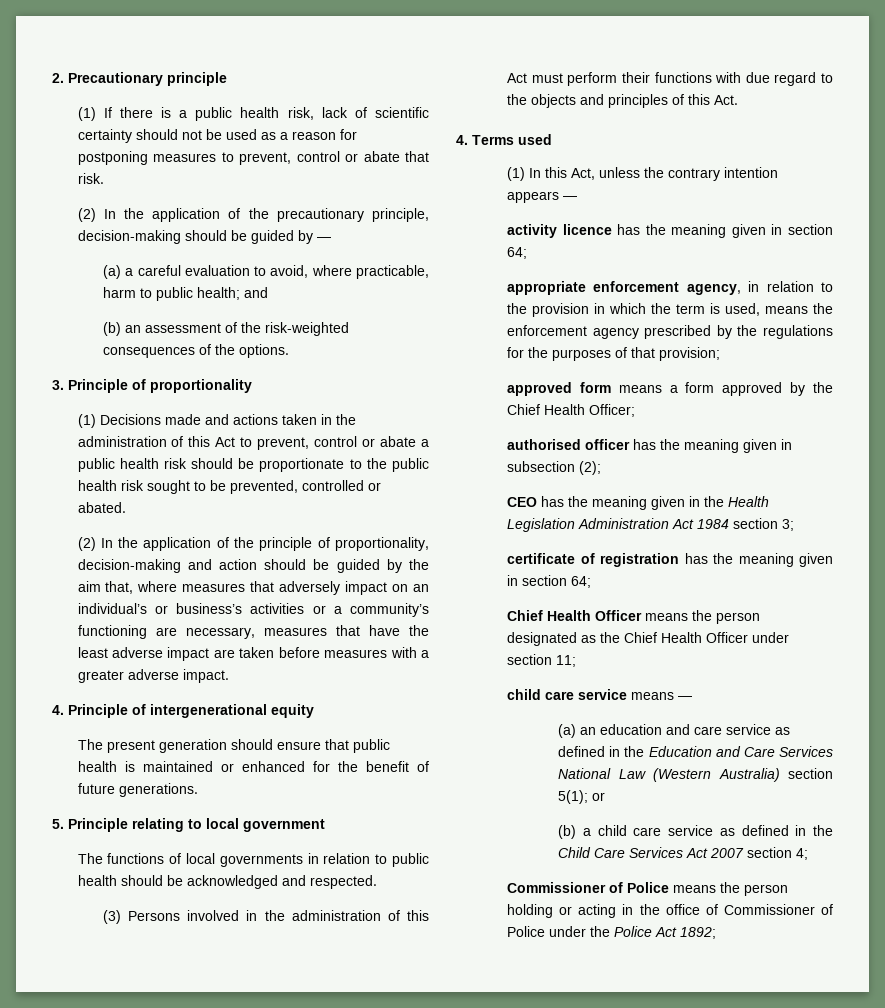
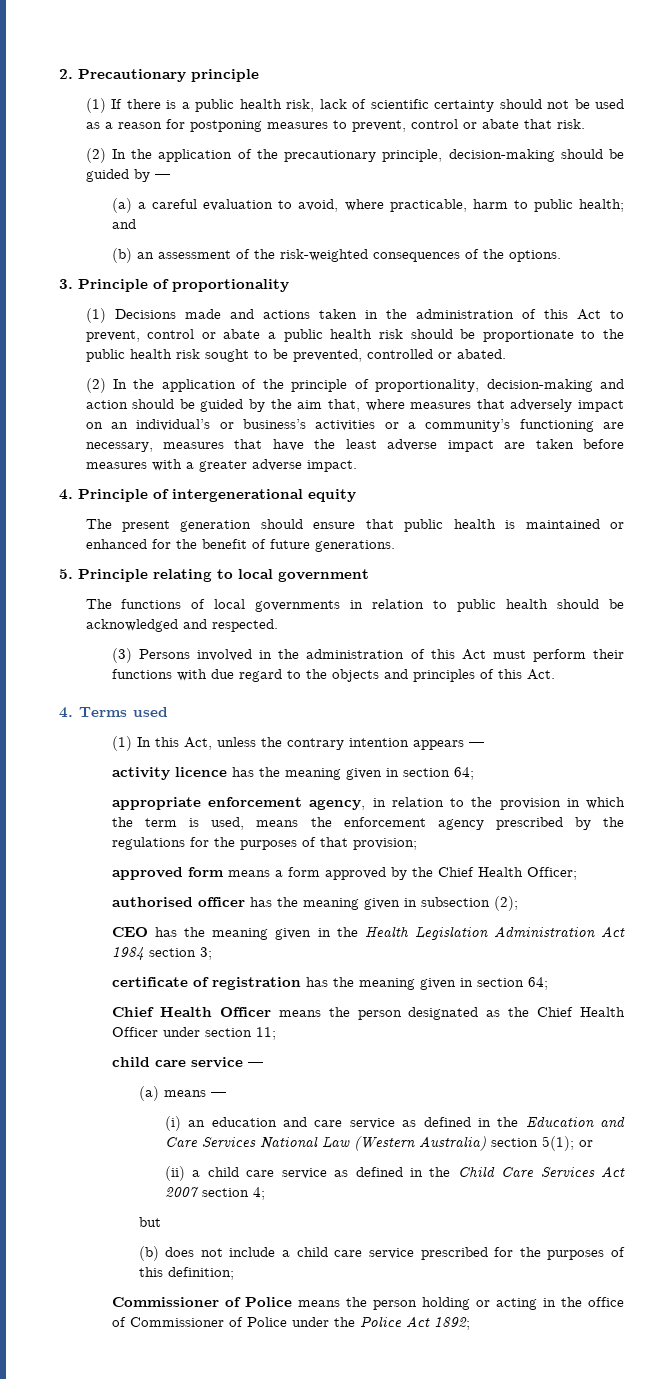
- child care service means —
+ child care service —
+ (a) means —
- (a) an education and care service as defined in the Education and Care Services National Law (Western Australia) section 5(1); or
+ (i) an education and care service as defined in the Education and Care Services National Law (Western Australia) section 5(1); or
- (b) a child care service as defined in the Child Care Services Act 2007 section 4;
+ (ii) a child care service as defined in the Child Care Services Act 2007 section 4;
+ but
+ (b) does not include a child care service prescribed for the purposes of this definition;

